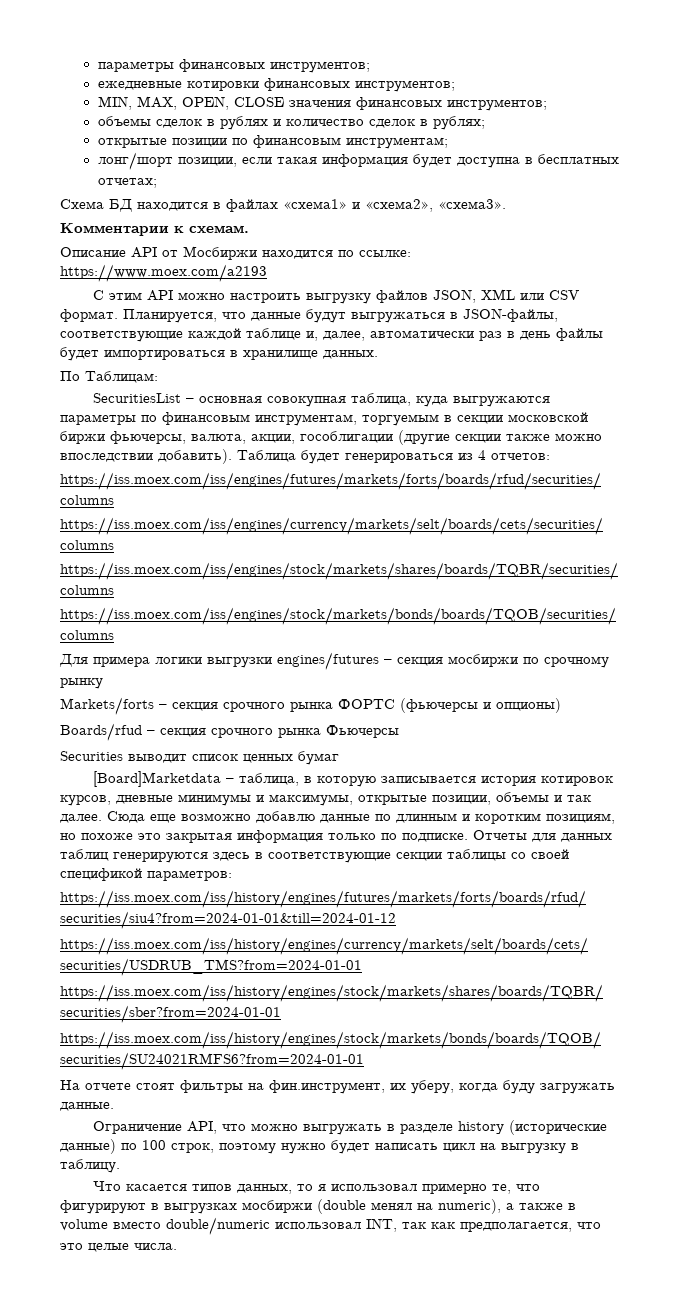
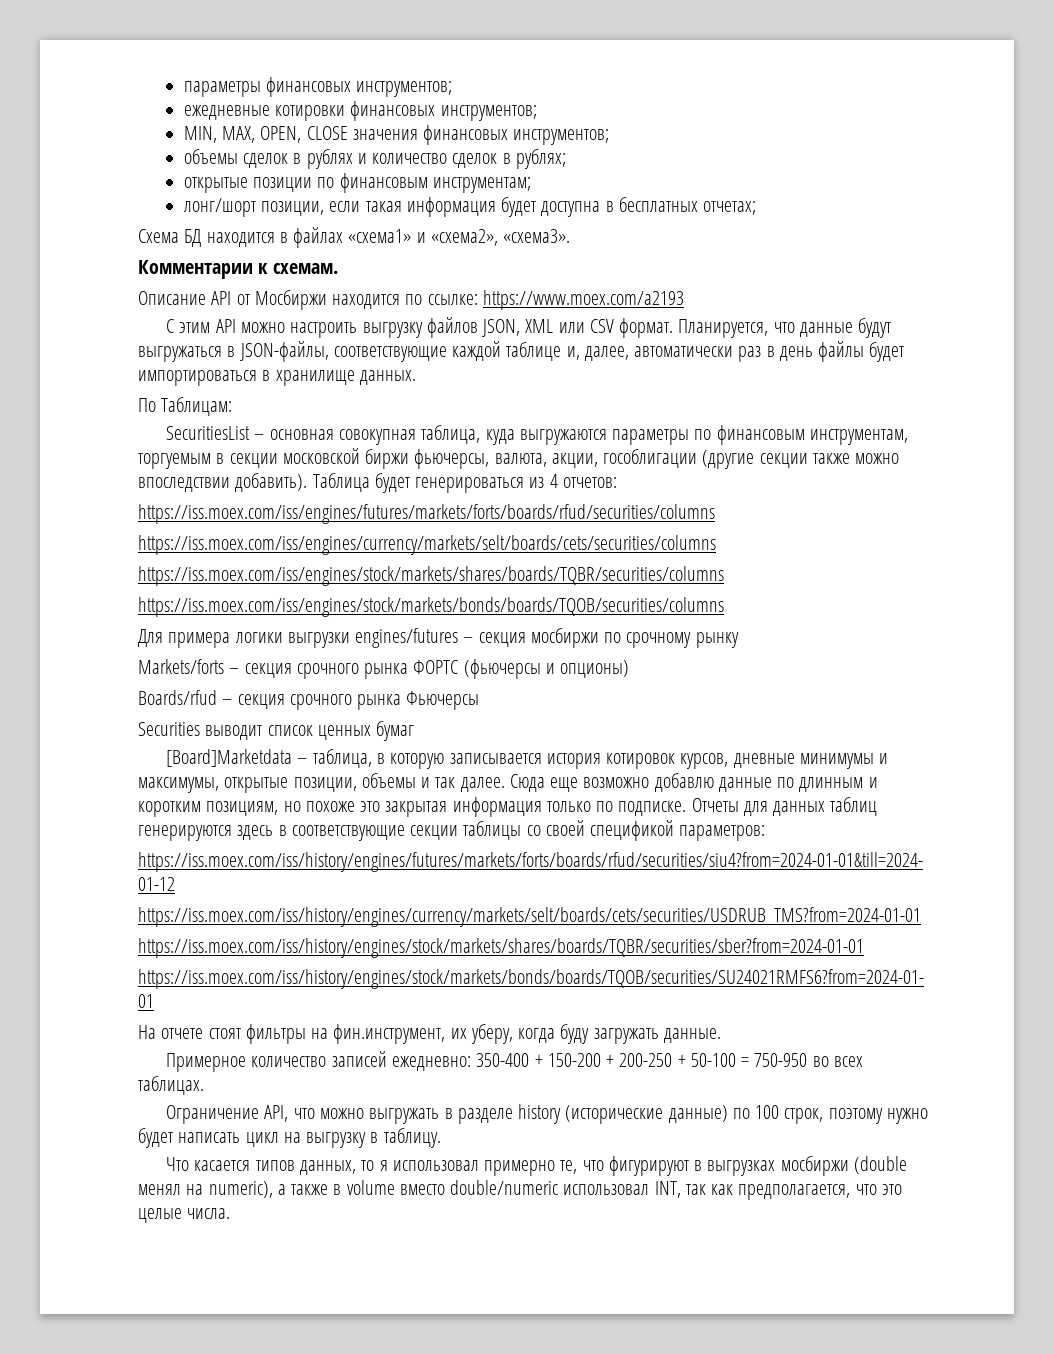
+ Примерное количество записей ежедневно: 350-400 + 150-200 + 200-250 + 50-100 = 750-950 во всех таблицах.

